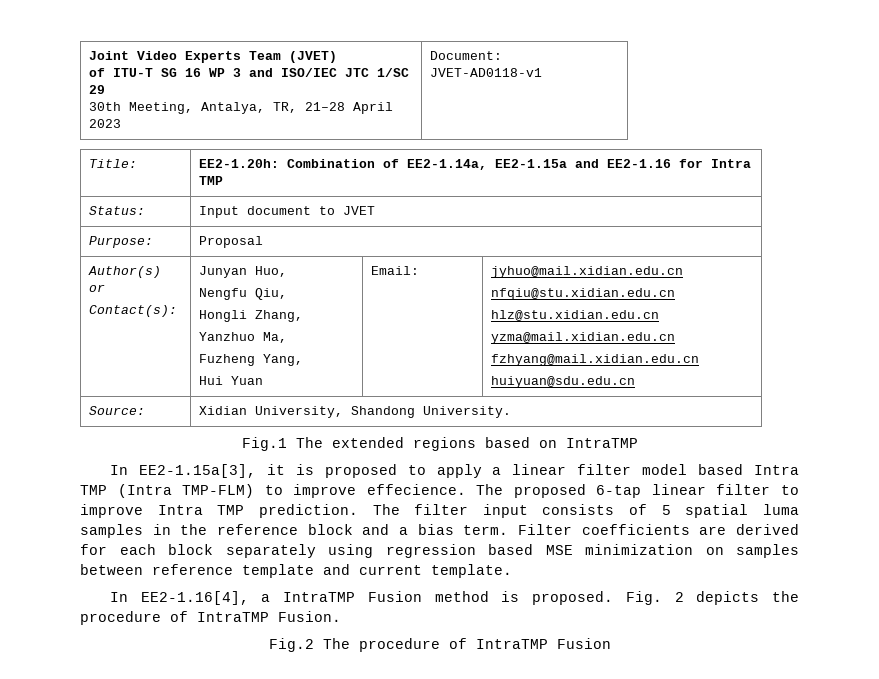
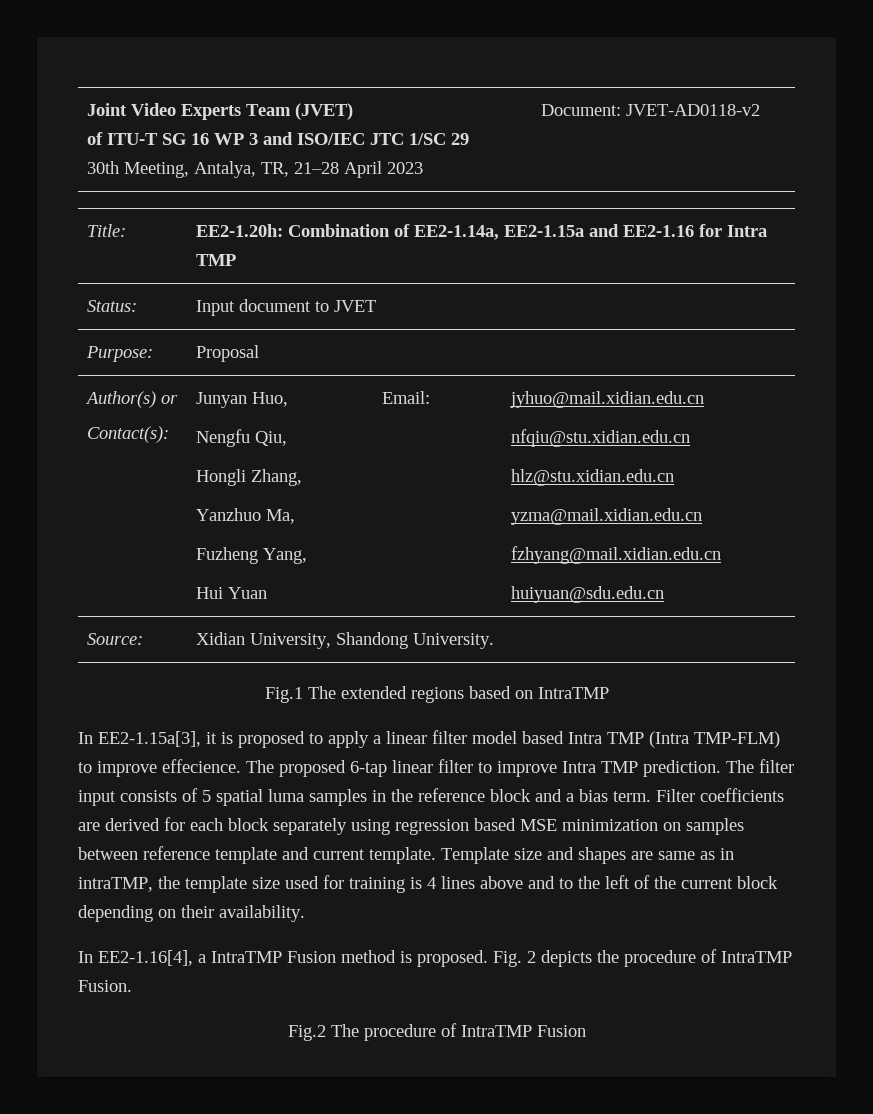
  Joint Video Experts Team (JVET)
  of ITU-T SG 16 WP 3 and ISO/IEC JTC 1/SC 29
- 30th Meeting, Antalya, TR, 21–28 April 2023 | Document: JVET-AD0118-v1
+ 30th Meeting, Antalya, TR, 21–28 April 2023 | Document: JVET-AD0118-v2
+ Template size and shapes are same as in intraTMP, the template size used for training is 4 lines above and to the left of the current block depending on their availability.

